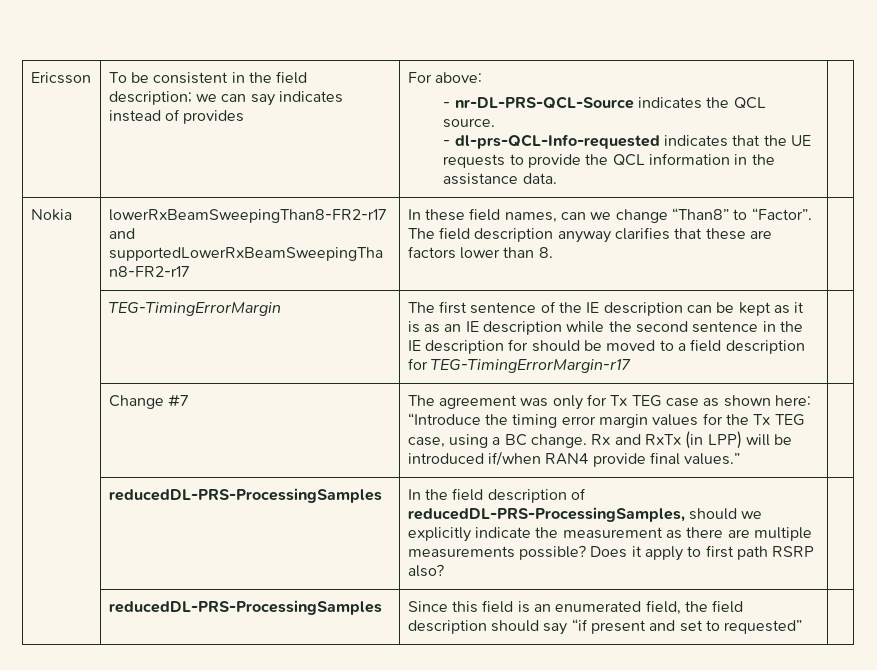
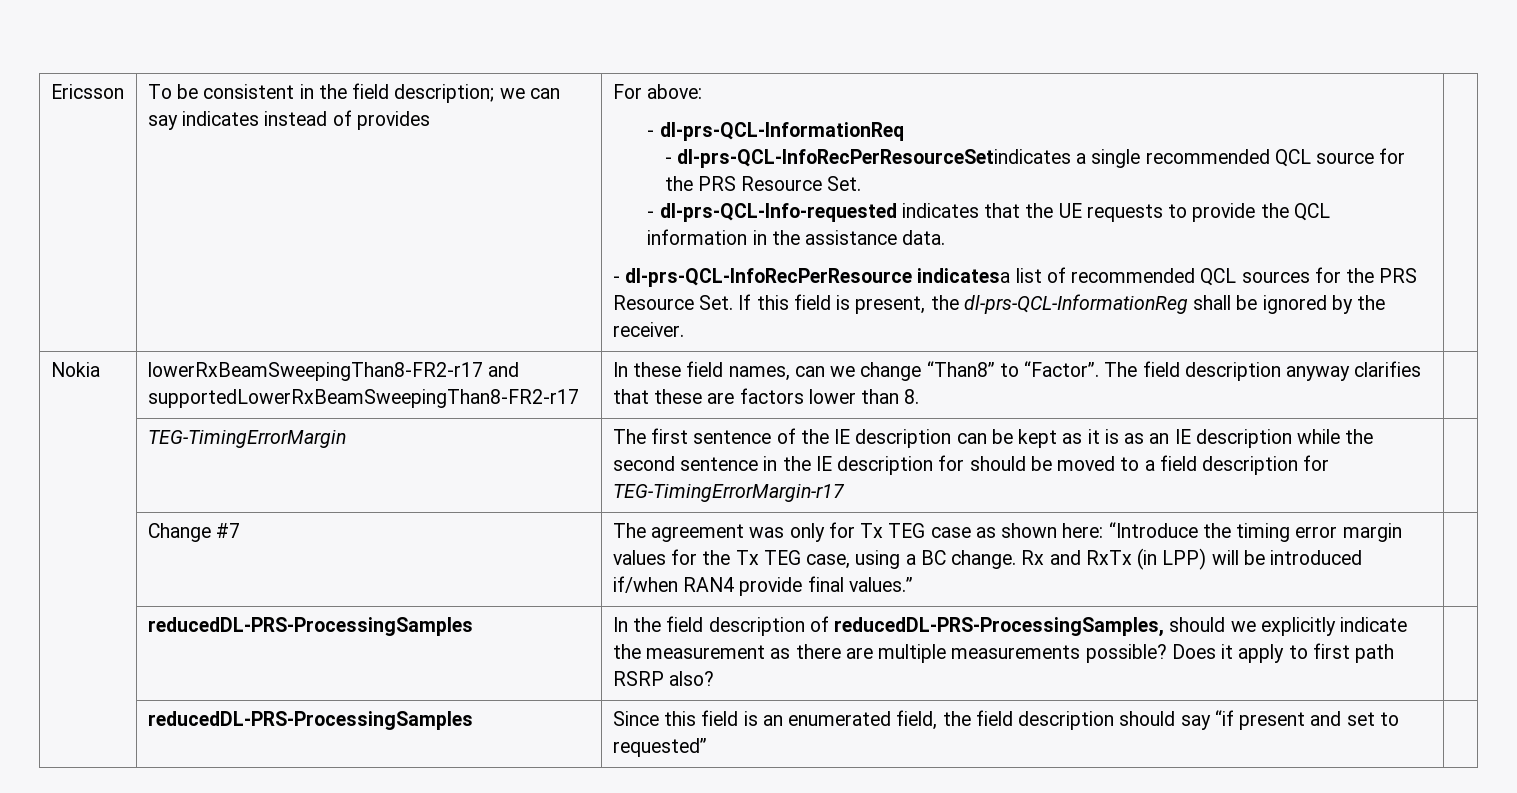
- - nr-DL-PRS-QCL-Source indicates the QCL source.
+ - dl-prs-QCL-InformationReq
+ - dl-prs-QCL-InfoRecPerResourceSetindicates a single recommended QCL source for the PRS Resource Set.
+ - dl-prs-QCL-InfoRecPerResource indicatesa list of recommended QCL sources for the PRS Resource Set. If this field is present, the dl-prs-QCL-InformationReg shall be ignored by the receiver.

